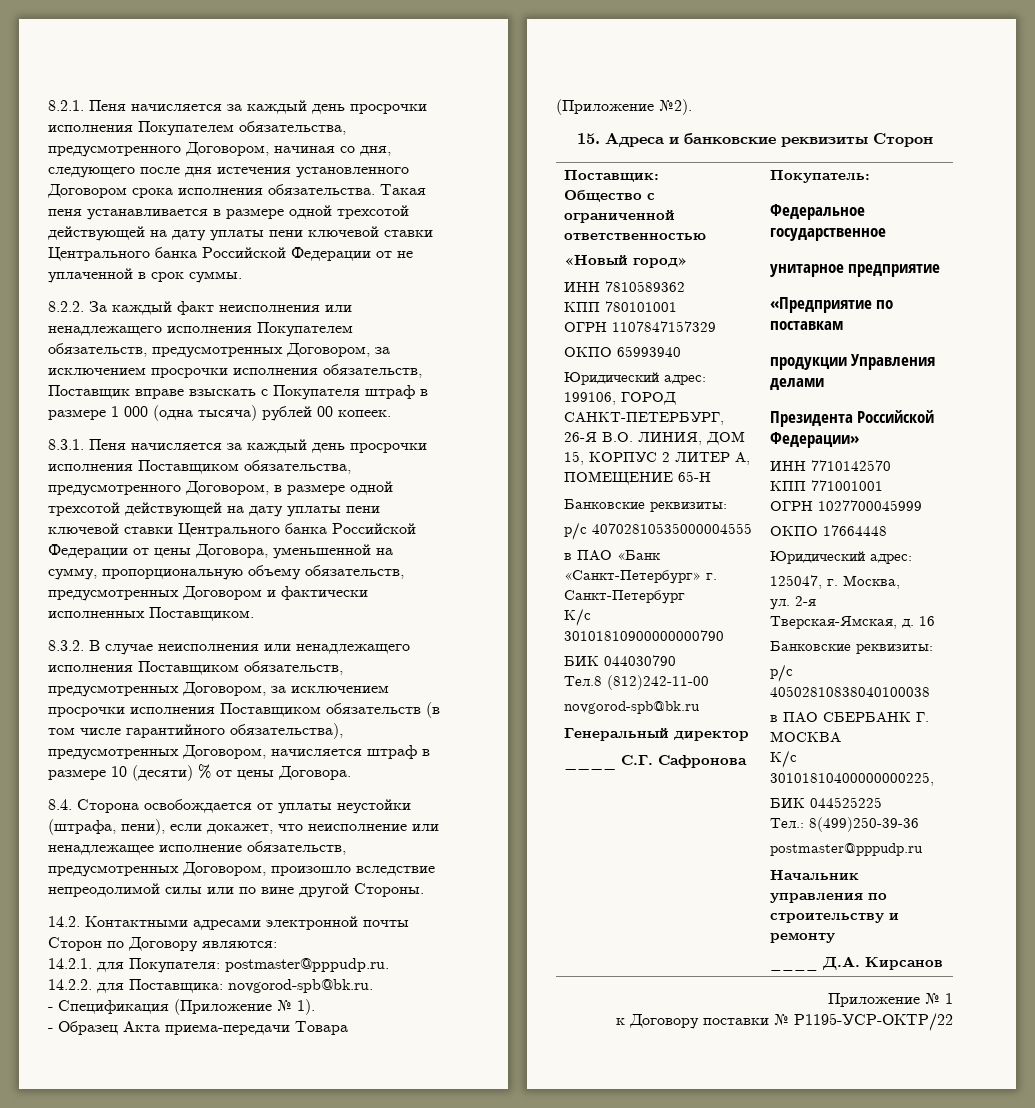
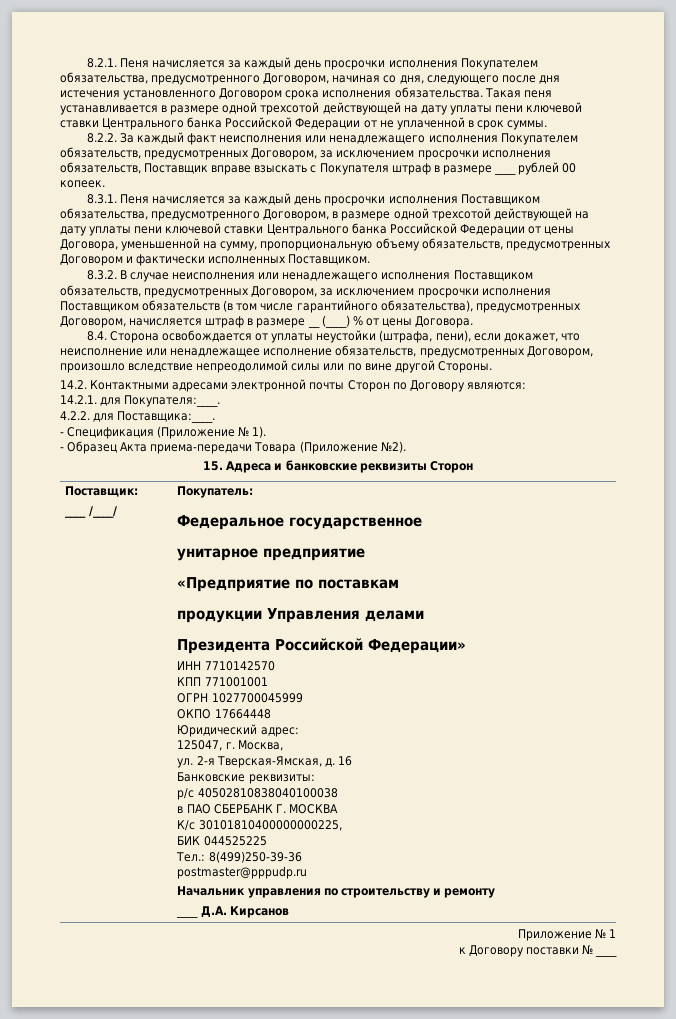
- 8.2.2. За каждый факт неисполнения или ненадлежащего исполнения Покупателем обязательств, предусмотренных Договором, за исключением просрочки исполнения обязательств, Поставщик вправе взыскать с Покупателя штраф в размере 1 000 (одна тысяча) рублей 00 копеек.
+ 8.2.2. За каждый факт неисполнения или ненадлежащего исполнения Покупателем обязательств, предусмотренных Договором, за исключением просрочки исполнения обязательств, Поставщик вправе взыскать с Покупателя штраф в размере ____ рублей 00 копеек.
- 8.3.2. В случае неисполнения или ненадлежащего исполнения Поставщиком обязательств, предусмотренных Договором, за исключением просрочки исполнения Поставщиком обязательств (в том числе гарантийного обязательства), предусмотренных Договором, начисляется штраф в размере 10 (десяти) % от цены Договора.
+ 8.3.2. В случае неисполнения или ненадлежащего исполнения Поставщиком обязательств, предусмотренных Договором, за исключением просрочки исполнения Поставщиком обязательств (в том числе гарантийного обязательства), предусмотренных Договором, начисляется штраф в размере __ (____) % от цены Договора.
- 14.2.1. для Покупателя: postmaster@pppudp.ru.
- 14.2.2. для Поставщика: novgorod-spb@bk.ru.
+ 14.2.1. для Покупателя:____.
+ 4.2.2. для Поставщика:____.
- Общество с ограниченной ответственностью
- «Новый город»
- ИНН 7810589362
- КПП 780101001
- ОГРН 1107847157329
- ОКПО 65993940
- Юридический адрес: 199106, ГОРОД САНКТ-ПЕТЕРБУРГ, 26-Я В.О. ЛИНИЯ, ДОМ 15, КОРПУС 2 ЛИТЕР А, ПОМЕЩЕНИЕ 65-Н
- Банковские реквизиты:
- р/с 40702810535000004555
- в ПАО «Банк «Санкт-Петербург» г. Санкт-Петербург
- К/с 30101810900000000790
- БИК 044030790
- Тел.8 (812)242-11-00
- novgorod-spb@bk.ru
- Генеральный директор
- ____ С.Г. Сафронова
+ ____ /____/
- к Договору поставки № Р1195-УСР-ОКТР/22
+ к Договору поставки № ____

